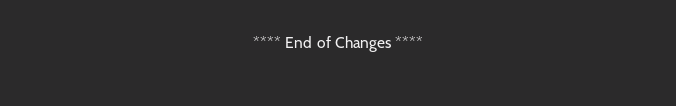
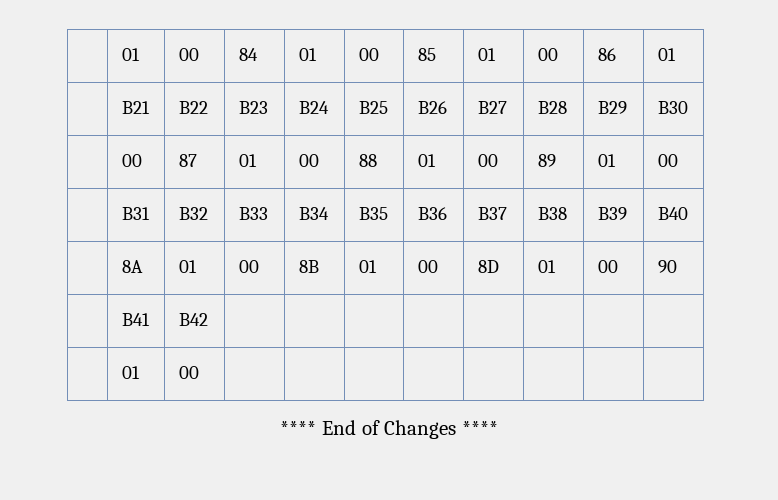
+ | 01 | 00 | 84 | 01 | 00 | 85 | 01 | 00 | 86 | 01
+ | B21 | B22 | B23 | B24 | B25 | B26 | B27 | B28 | B29 | B30
+ | 00 | 87 | 01 | 00 | 88 | 01 | 00 | 89 | 01 | 00
+ | B31 | B32 | B33 | B34 | B35 | B36 | B37 | B38 | B39 | B40
+ | 8A | 01 | 00 | 8B | 01 | 00 | 8D | 01 | 00 | 90
+ | B41 | B42 | | | | | | | |
+ | 01 | 00 | | | | | | | |

